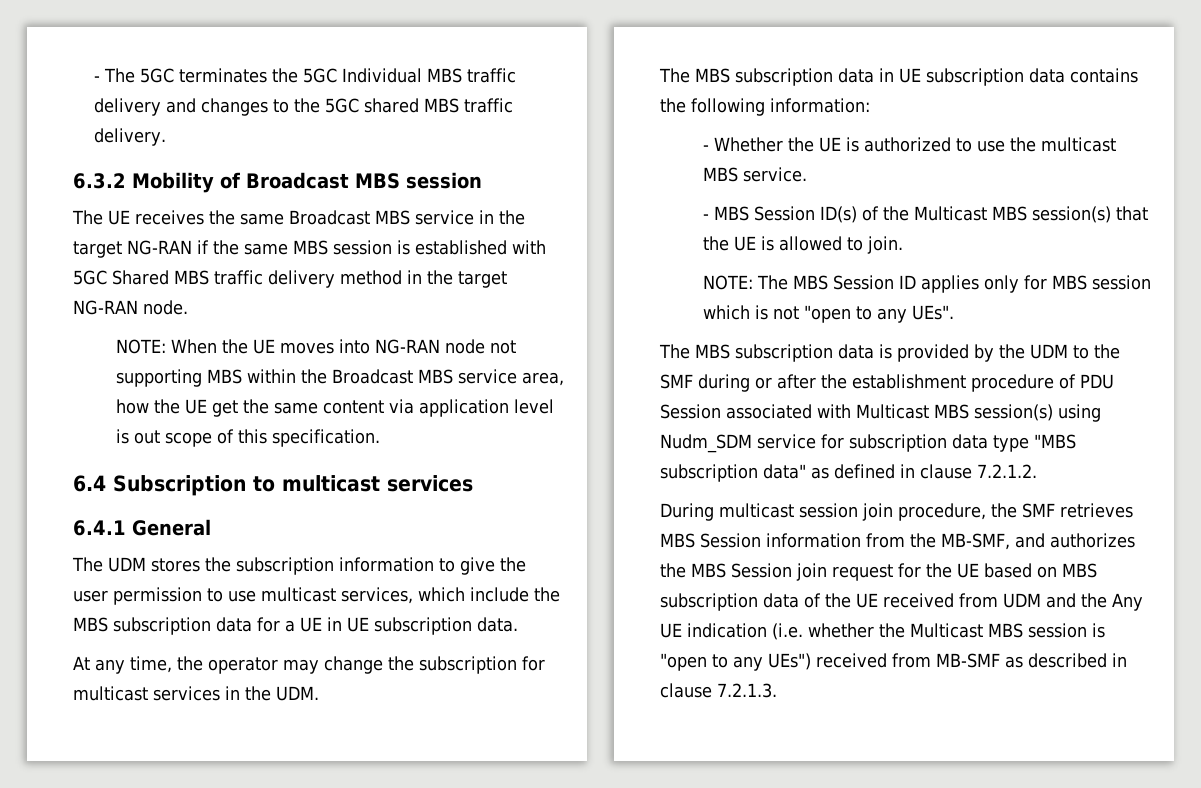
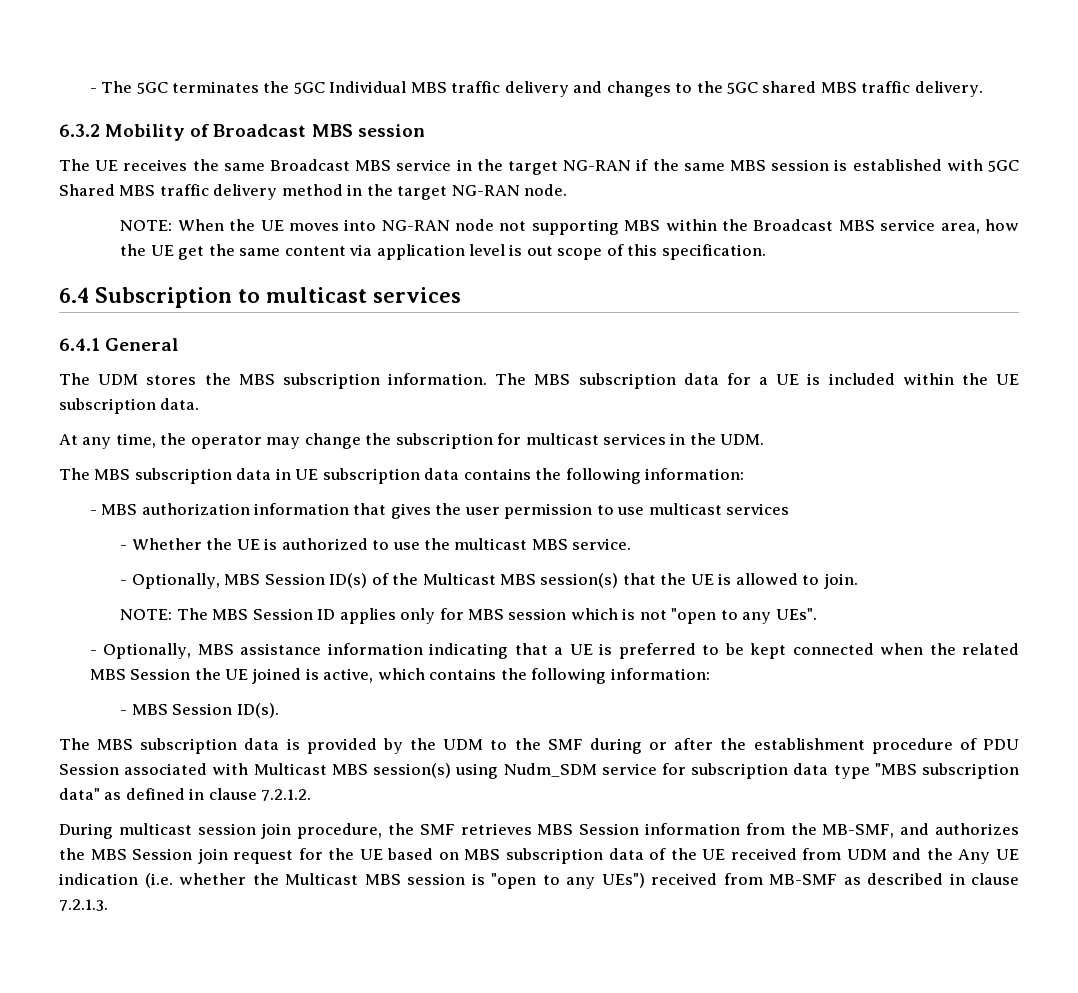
- The UDM stores the subscription information to give the user permission to use multicast services, which include the MBS subscription data for a UE in UE subscription data.
+ The UDM stores the MBS subscription information. The MBS subscription data for a UE is included within the UE subscription data.
+ - MBS authorization information that gives the user permission to use multicast services
- - MBS Session ID(s) of the Multicast MBS session(s) that the UE is allowed to join.
+ - Optionally, MBS Session ID(s) of the Multicast MBS session(s) that the UE is allowed to join.
+ - Optionally, MBS assistance information indicating that a UE is preferred to be kept connected when the related MBS Session the UE joined is active, which contains the following information:
+ - MBS Session ID(s).

